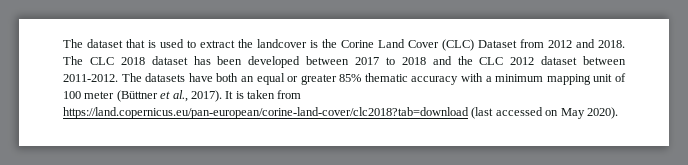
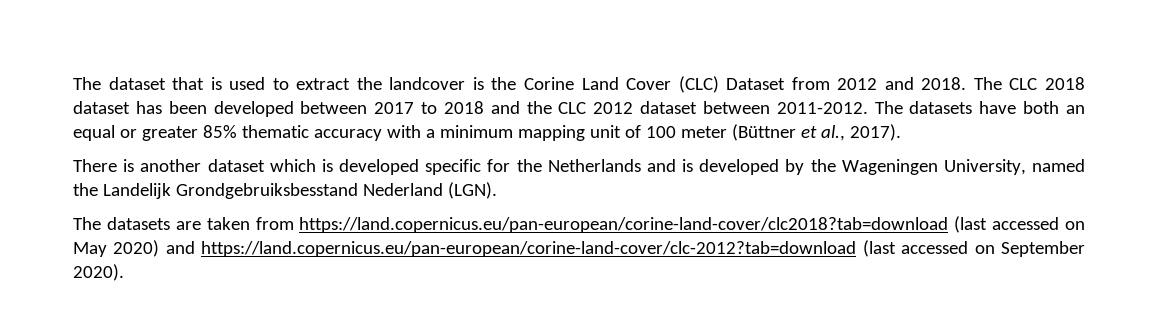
- The datasets have both an equal or greater 85% thematic accuracy with a minimum mapping unit of 100 meter (Büttner et al., 2017). It is taken from https://land.copernicus.eu/pan-european/corine-land-cover/clc2018?tab=download (last accessed on May 2020).
+ The datasets have both an equal or greater 85% thematic accuracy with a minimum mapping unit of 100 meter (Büttner et al., 2017).
+ There is another dataset which is developed specific for the Netherlands and is developed by the Wageningen University, named the Landelijk Grondgebruiksbesstand Nederland (LGN).
+ The datasets are taken from https://land.copernicus.eu/pan-european/corine-land-cover/clc2018?tab=download (last accessed on May 2020) and https://land.copernicus.eu/pan-european/corine-land-cover/clc-2012?tab=download (last accessed on September 2020).

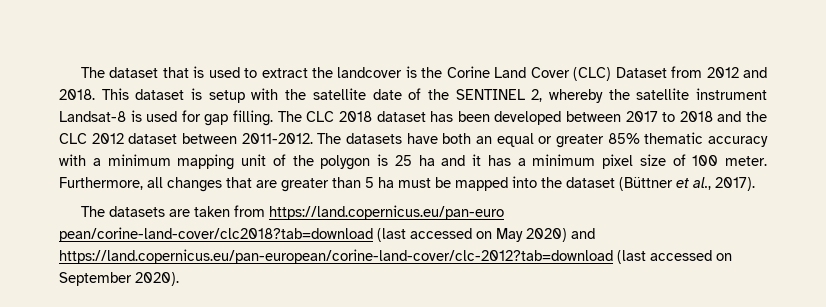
+ This dataset is setup with the satellite date of the SENTINEL 2, whereby the satellite instrument Landsat-8 is used for gap filling.
- The datasets have both an equal or greater 85% thematic accuracy with a minimum mapping unit of 100 meter (Büttner et al., 2017).
- There is another dataset which is developed specific for the Netherlands and is developed by the Wageningen University, named the Landelijk Grondgebruiksbesstand Nederland (LGN).
+ The datasets have both an equal or greater 85% thematic accuracy with a minimum mapping unit of the polygon is 25 ha and it has a minimum pixel size of 100 meter. Furthermore, all changes that are greater than 5 ha must be mapped into the dataset (Büttner et al., 2017).
- The datasets are taken from https://land.copernicus.eu/pan-european/corine-land-cover/clc2018?tab=download (last accessed on May 2020) and https://land.copernicus.eu/pan-european/corine-land-cover/clc-2012?tab=download (last accessed on September 2020).
+ The datasets are taken from https://land.copernicus.eu/pan-euro pean/corine-land-cover/clc2018?tab=download (last accessed on May 2020) and https://land.copernicus.eu/pan-european/corine-land-cover/clc-2012?tab=download (last accessed on September 2020).

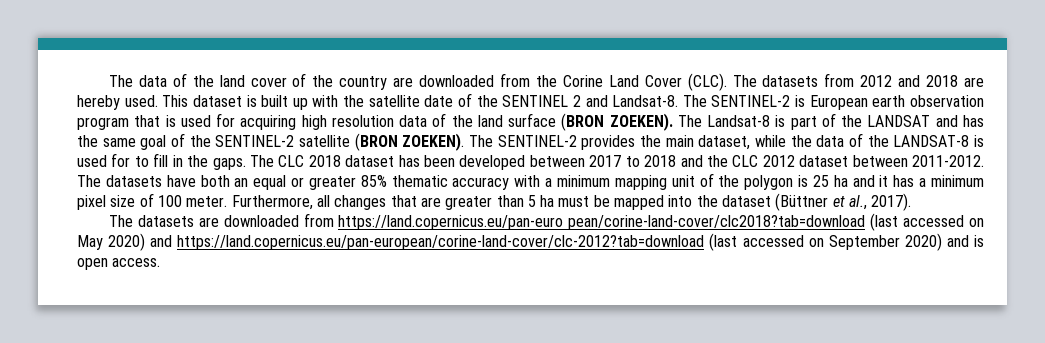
- The dataset that is used to extract the landcover is the Corine Land Cover (CLC) Dataset from 2012 and 2018.
+ The data of the land cover of the country are downloaded from the Corine Land Cover (CLC). The datasets from 2012 and 2018 are hereby used.
- This dataset is setup with the satellite date of the SENTINEL 2, whereby the satellite instrument Landsat-8 is used for gap filling.
+ This dataset is built up with the satellite date of the SENTINEL 2 and Landsat-8. The SENTINEL-2 is European earth observation program that is used for acquiring high resolution data of the land surface (BRON ZOEKEN). The Landsat-8 is part of the LANDSAT and has the same goal of the SENTINEL-2 satellite (BRON ZOEKEN). The SENTINEL-2 provides the main dataset, while the data of the LANDSAT-8 is used for to fill in the gaps.
- The datasets are taken from https://land.copernicus.eu/pan-euro pean/corine-land-cover/clc2018?tab=download (last accessed on May 2020) and https://land.copernicus.eu/pan-european/corine-land-cover/clc-2012?tab=download (last accessed on September 2020).
+ The datasets are downloaded from https://land.copernicus.eu/pan-euro pean/corine-land-cover/clc2018?tab=download (last accessed on May 2020) and https://land.copernicus.eu/pan-european/corine-land-cover/clc-2012?tab=download (last accessed on September 2020) and is open access.

